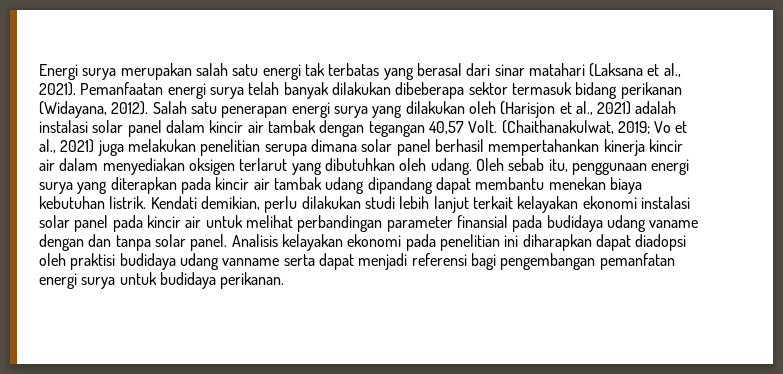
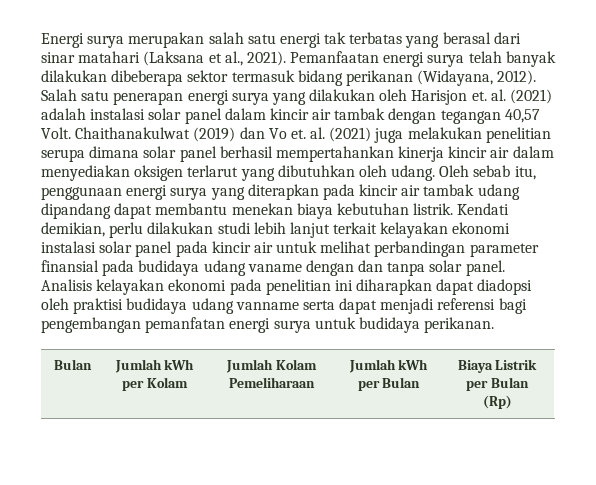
- Salah satu penerapan energi surya yang dilakukan oleh (Harisjon et al., 2021) adalah instalasi solar panel dalam kincir air tambak dengan tegangan 40,57 Volt.
+ Salah satu penerapan energi surya yang dilakukan oleh Harisjon et. al. (2021) adalah instalasi solar panel dalam kincir air tambak dengan tegangan 40,57 Volt.
- (Chaithanakulwat, 2019; Vo et al., 2021) juga melakukan penelitian serupa dimana solar panel berhasil mempertahankan kinerja kincir air dalam menyediakan oksigen terlarut yang dibutuhkan oleh udang.
+ Chaithanakulwat (2019) dan Vo et. al. (2021) juga melakukan penelitian serupa dimana solar panel berhasil mempertahankan kinerja kincir air dalam menyediakan oksigen terlarut yang dibutuhkan oleh udang.
+ Bulan | Jumlah kWh per Kolam | Jumlah Kolam Pemeliharaan | Jumlah kWh per Bulan | Biaya Listrik per Bulan (Rp)

